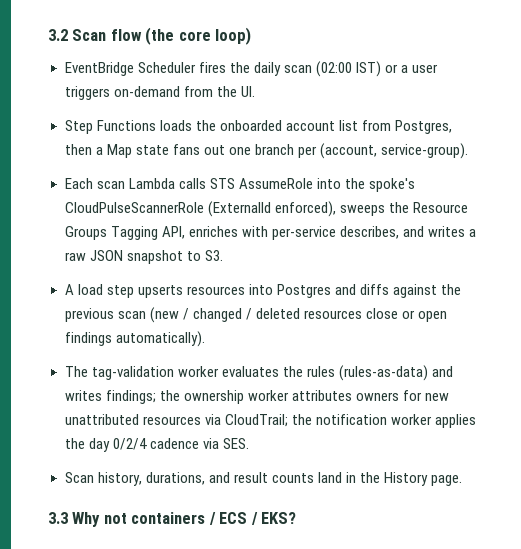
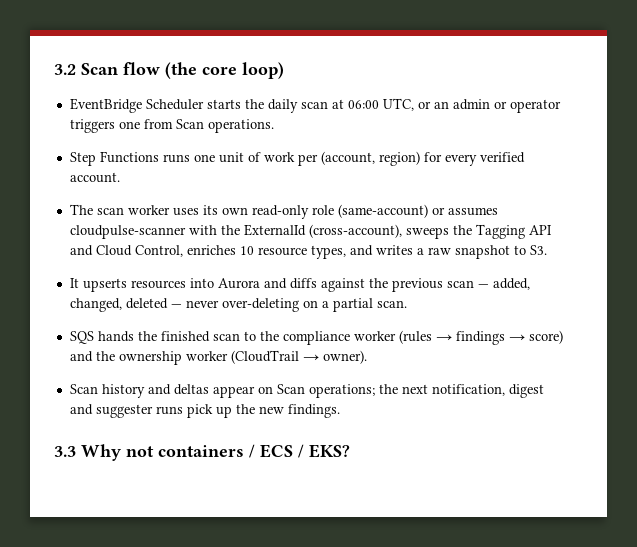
- EventBridge Scheduler fires the daily scan (02:00 IST) or a user triggers on-demand from the UI.
- Step Functions loads the onboarded account list from Postgres, then a Map state fans out one branch per (account, service-group).
- Each scan Lambda calls STS AssumeRole into the spoke's CloudPulseScannerRole (ExternalId enforced), sweeps the Resource Groups Tagging API, enriches with per-service describes, and writes a raw JSON snapshot to S3.
+ EventBridge Scheduler starts the daily scan at 06:00 UTC, or an admin or operator triggers one from Scan operations.
+ Step Functions runs one unit of work per (account, region) for every verified account.
+ The scan worker uses its own read-only role (same-account) or assumes cloudpulse-scanner with the ExternalId (cross-account), sweeps the Tagging API and Cloud Control, enriches 10 resource types, and writes a raw snapshot to S3.
- A load step upserts resources into Postgres and diffs against the previous scan (new / changed / deleted resources close or open findings automatically).
- The tag-validation worker evaluates the rules (rules-as-data) and writes findings; the ownership worker attributes owners for new unattributed resources via CloudTrail; the notification worker applies the day 0/2/4 cadence via SES.
- Scan history, durations, and result counts land in the History page.
+ It upserts resources into Aurora and diffs against the previous scan — added, changed, deleted — never over-deleting on a partial scan.
+ SQS hands the finished scan to the compliance worker (rules → findings → score) and the ownership worker (CloudTrail → owner).
+ Scan history and deltas appear on Scan operations; the next notification, digest and suggester runs pick up the new findings.

